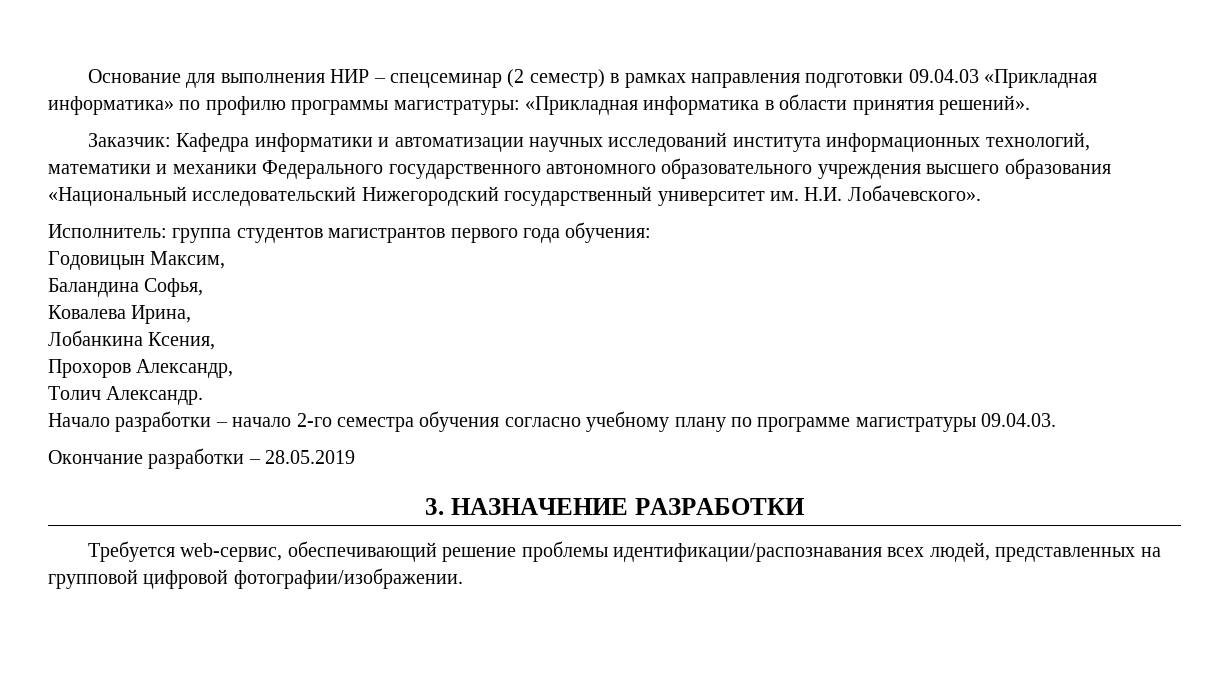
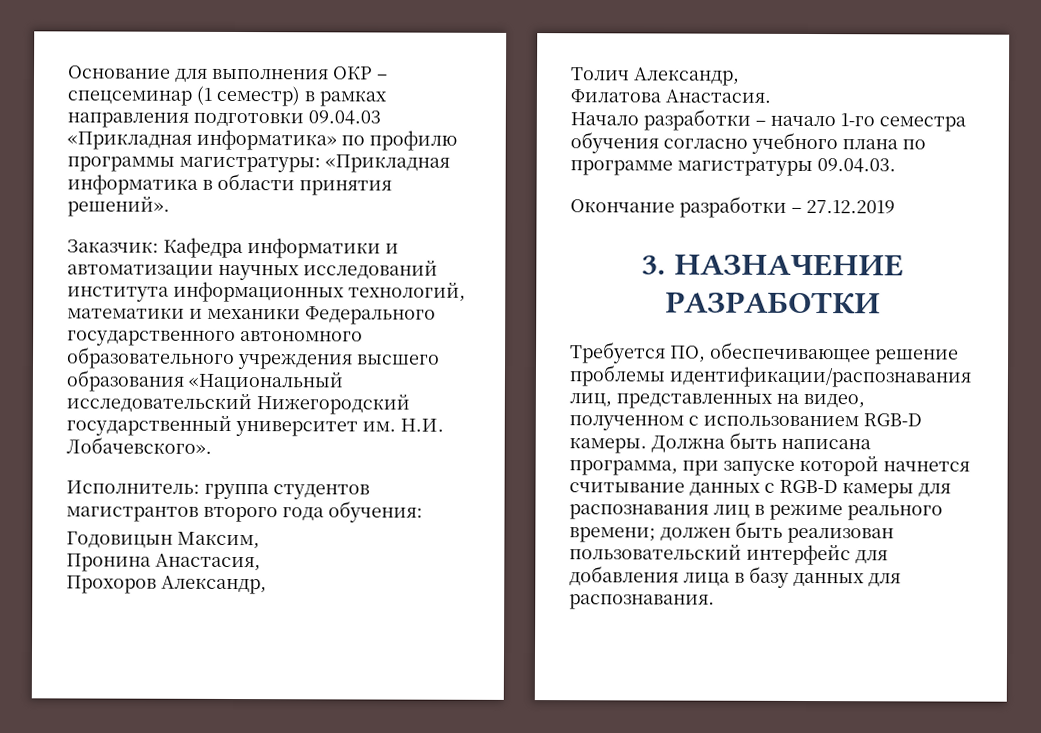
- Основание для выполнения НИР – спецсеминар (2 семестр) в рамках направления подготовки 09.04.03 «Прикладная информатика» по профилю программы магистратуры: «Прикладная информатика в области принятия решений».
+ Основание для выполнения ОКР – спецсеминар (1 семестр) в рамках направления подготовки 09.04.03 «Прикладная информатика» по профилю программы магистратуры: «Прикладная информатика в области принятия решений».
- Исполнитель: группа студентов магистрантов первого года обучения:
+ Исполнитель: группа студентов магистрантов второго года обучения:
- Баландина Софья,
- Ковалева Ирина,
- Лобанкина Ксения,
+ Пронина Анастасия,
- Толич Александр.
+ Толич Александр,
+ Филатова Анастасия.
- Начало разработки – начало 2-го семестра обучения согласно учебному плану по программе магистратуры 09.04.03.
+ Начало разработки – начало 1-го семестра обучения согласно учебного плана по программе магистратуры 09.04.03.
- Окончание разработки – 28.05.2019
+ Окончание разработки – 27.12.2019
- Требуется web-сервис, обеспечивающий решение проблемы идентификации/распознавания всех людей, представленных на групповой цифровой фотографии/изображении.
+ Требуется ПО, обеспечивающее решение проблемы идентификации/распознавания лиц, представленных на видео, полученном с использованием RGB-D камеры. Должна быть написана программа, при запуске которой начнется считывание данных с RGB-D камеры для распознавания лиц в режиме реального времени; должен быть реализован пользовательский интерфейс для добавления лица в базу данных для распознавания.

